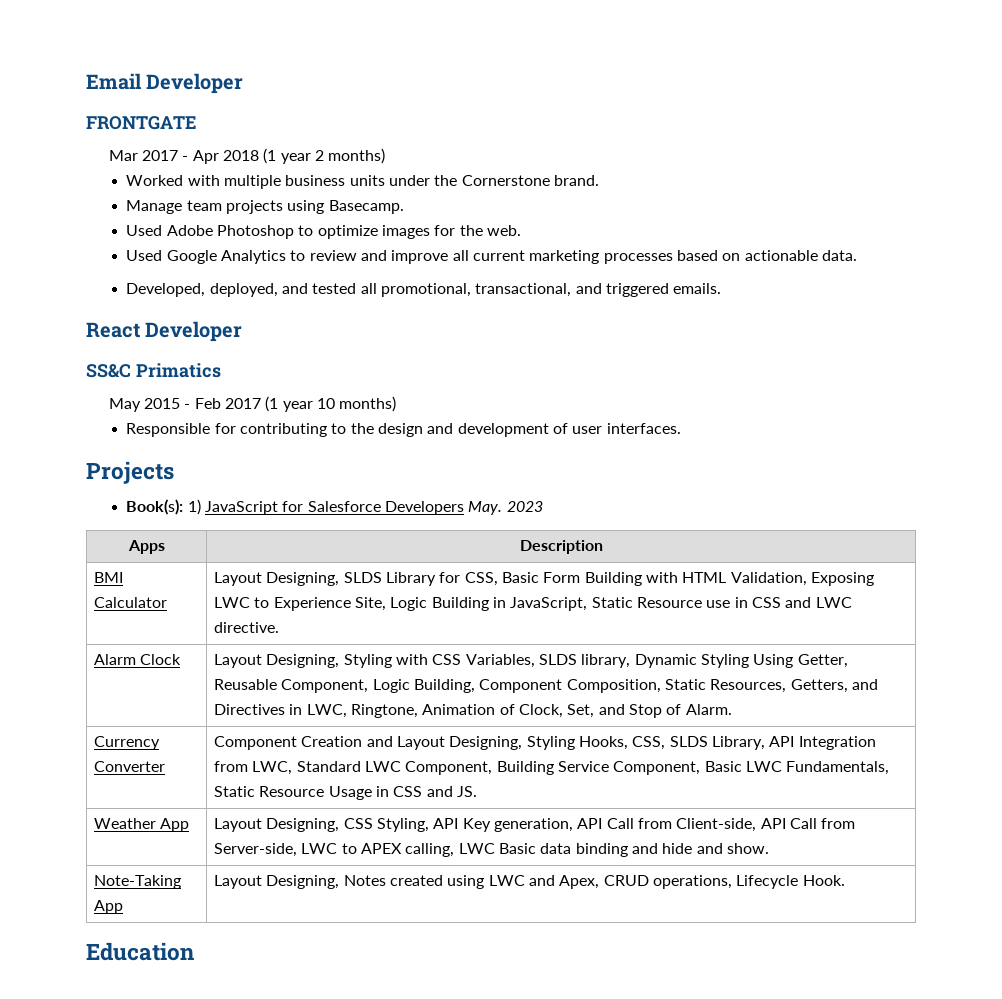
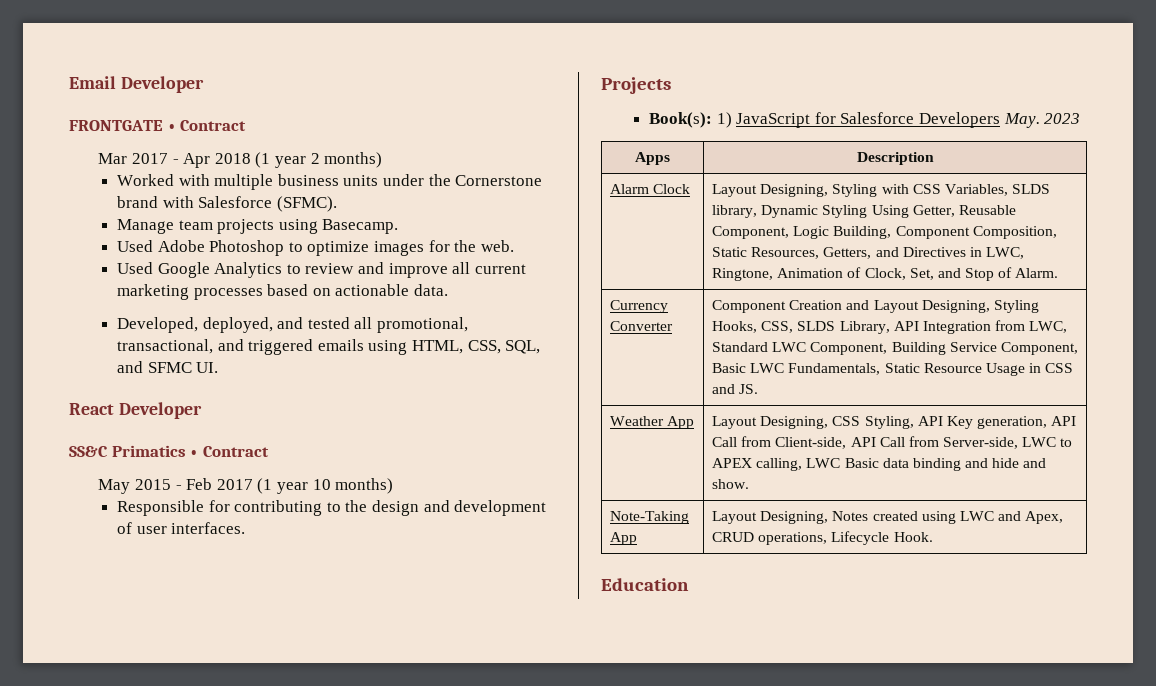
- FRONTGATE
+ FRONTGATE • Contract
- Worked with multiple business units under the Cornerstone brand.
+ Worked with multiple business units under the Cornerstone brand with Salesforce (SFMC).
- Developed, deployed, and tested all promotional, transactional, and triggered emails.
+ Developed, deployed, and tested all promotional, transactional, and triggered emails using HTML, CSS, SQL, and SFMC UI.
- SS&C Primatics
+ SS&C Primatics • Contract
- BMI Calculator | Layout Designing, SLDS Library for CSS, Basic Form Building with HTML Validation, Exposing LWC to Experience Site, Logic Building in JavaScript, Static Resource use in CSS and LWC directive.

